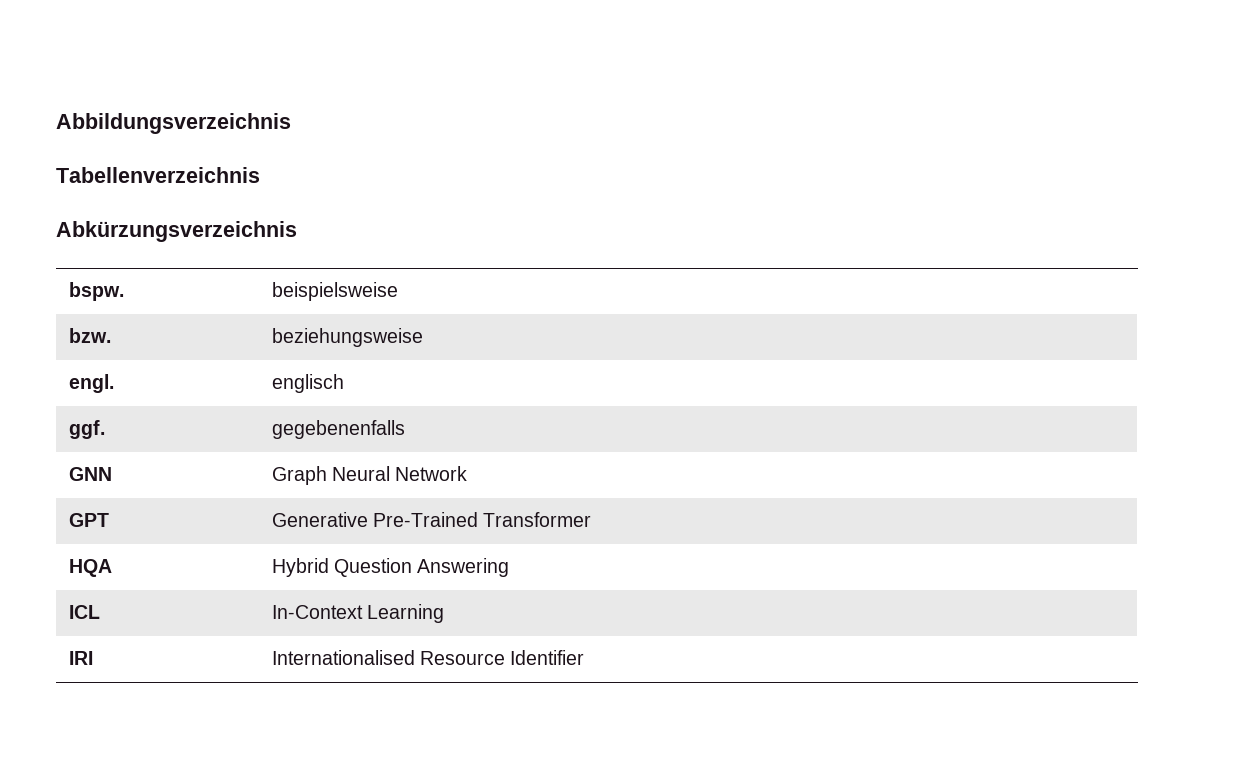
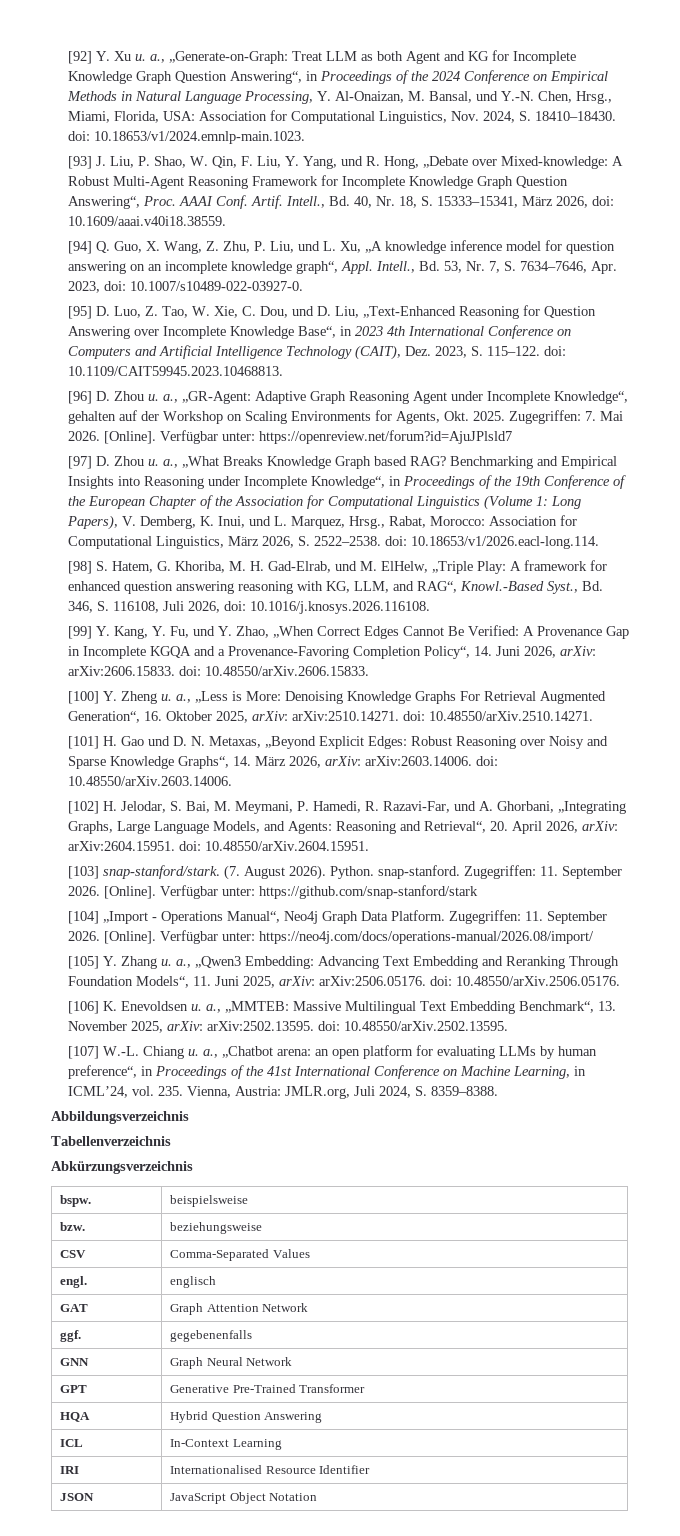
+ [92] Y. Xu u. a., „Generate-on-Graph: Treat LLM as both Agent and KG for Incomplete Knowledge Graph Question Answering“, in Proceedings of the 2024 Conference on Empirical Methods in Natural Language Processing, Y. Al-Onaizan, M. Bansal, und Y.-N. Chen, Hrsg., Miami, Florida, USA: Association for Computational Linguistics, Nov. 2024, S. 18410–18430. doi: 10.18653/v1/2024.emnlp-main.1023.
+ [93] J. Liu, P. Shao, W. Qin, F. Liu, Y. Yang, und R. Hong, „Debate over Mixed-knowledge: A Robust Multi-Agent Reasoning Framework for Incomplete Knowledge Graph Question Answering“, Proc. AAAI Conf. Artif. Intell., Bd. 40, Nr. 18, S. 15333–15341, März 2026, doi: 10.1609/aaai.v40i18.38559.
+ [94] Q. Guo, X. Wang, Z. Zhu, P. Liu, und L. Xu, „A knowledge inference model for question answering on an incomplete knowledge graph“, Appl. Intell., Bd. 53, Nr. 7, S. 7634–7646, Apr. 2023, doi: 10.1007/s10489-022-03927-0.
+ [95] D. Luo, Z. Tao, W. Xie, C. Dou, und D. Liu, „Text-Enhanced Reasoning for Question Answering over Incomplete Knowledge Base“, in 2023 4th International Conference on Computers and Artificial Intelligence Technology (CAIT), Dez. 2023, S. 115–122. doi: 10.1109/CAIT59945.2023.10468813.
+ [96] D. Zhou u. a., „GR-Agent: Adaptive Graph Reasoning Agent under Incomplete Knowledge“, gehalten auf der Workshop on Scaling Environments for Agents, Okt. 2025. Zugegriffen: 7. Mai 2026. [Online]. Verfügbar unter: https://openreview.net/forum?id=AjuJPlsld7
+ [97] D. Zhou u. a., „What Breaks Knowledge Graph based RAG? Benchmarking and Empirical Insights into Reasoning under Incomplete Knowledge“, in Proceedings of the 19th Conference of the European Chapter of the Association for Computational Linguistics (Volume 1: Long Papers), V. Demberg, K. Inui, und L. Marquez, Hrsg., Rabat, Morocco: Association for Computational Linguistics, März 2026, S. 2522–2538. doi: 10.18653/v1/2026.eacl-long.114.
+ [98] S. Hatem, G. Khoriba, M. H. Gad-Elrab, und M. ElHelw, „Triple Play: A framework for enhanced question answering reasoning with KG, LLM, and RAG“, Knowl.-Based Syst., Bd. 346, S. 116108, Juli 2026, doi: 10.1016/j.knosys.2026.116108.
+ [99] Y. Kang, Y. Fu, und Y. Zhao, „When Correct Edges Cannot Be Verified: A Provenance Gap in Incomplete KGQA and a Provenance-Favoring Completion Policy“, 14. Juni 2026, arXiv: arXiv:2606.15833. doi: 10.48550/arXiv.2606.15833.
+ [100] Y. Zheng u. a., „Less is More: Denoising Knowledge Graphs For Retrieval Augmented Generation“, 16. Oktober 2025, arXiv: arXiv:2510.14271. doi: 10.48550/arXiv.2510.14271.
+ [101] H. Gao und D. N. Metaxas, „Beyond Explicit Edges: Robust Reasoning over Noisy and Sparse Knowledge Graphs“, 14. März 2026, arXiv: arXiv:2603.14006. doi: 10.48550/arXiv.2603.14006.
+ [102] H. Jelodar, S. Bai, M. Meymani, P. Hamedi, R. Razavi-Far, und A. Ghorbani, „Integrating Graphs, Large Language Models, and Agents: Reasoning and Retrieval“, 20. April 2026, arXiv: arXiv:2604.15951. doi: 10.48550/arXiv.2604.15951.
+ [103] snap-stanford/stark. (7. August 2026). Python. snap-stanford. Zugegriffen: 11. September 2026. [Online]. Verfügbar unter: https://github.com/snap-stanford/stark
+ [104] „Import - Operations Manual“, Neo4j Graph Data Platform. Zugegriffen: 11. September 2026. [Online]. Verfügbar unter: https://neo4j.com/docs/operations-manual/2026.08/import/
+ [105] Y. Zhang u. a., „Qwen3 Embedding: Advancing Text Embedding and Reranking Through Foundation Models“, 11. Juni 2025, arXiv: arXiv:2506.05176. doi: 10.48550/arXiv.2506.05176.
+ [106] K. Enevoldsen u. a., „MMTEB: Massive Multilingual Text Embedding Benchmark“, 13. November 2025, arXiv: arXiv:2502.13595. doi: 10.48550/arXiv.2502.13595.
+ [107] W.-L. Chiang u. a., „Chatbot arena: an open platform for evaluating LLMs by human preference“, in Proceedings of the 41st International Conference on Machine Learning, in ICML’24, vol. 235. Vienna, Austria: JMLR.org, Juli 2024, S. 8359–8388.
+ CSV | Comma-Separated Values
+ GAT | Graph Attention Network
+ JSON | JavaScript Object Notation

